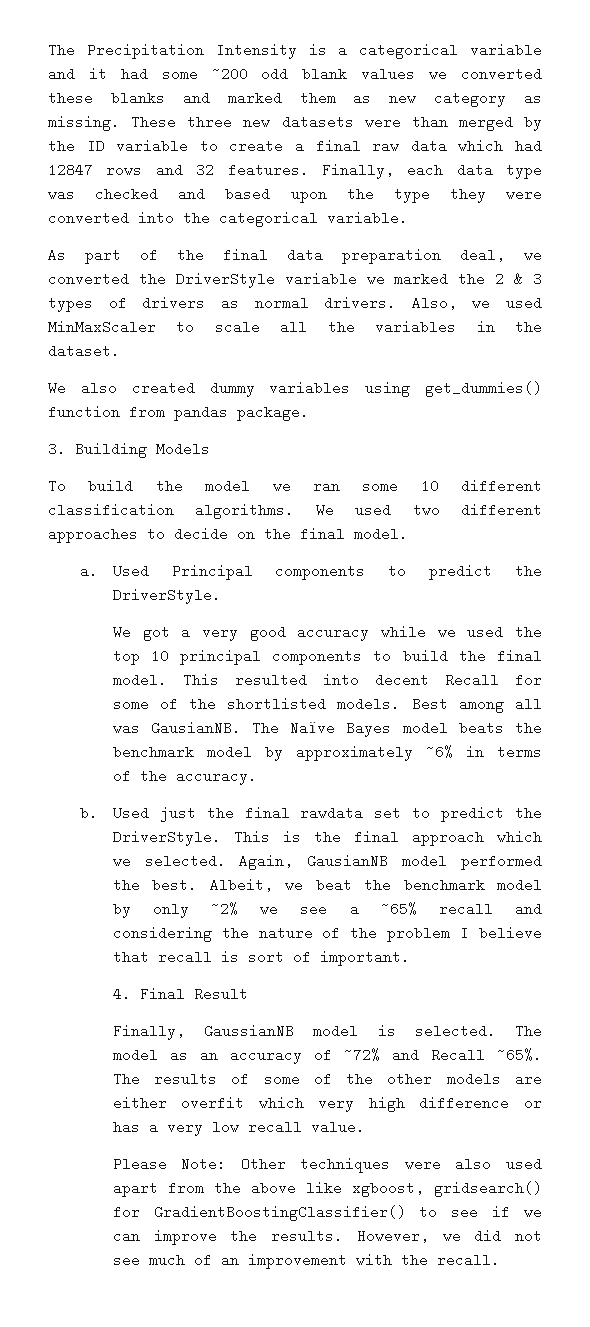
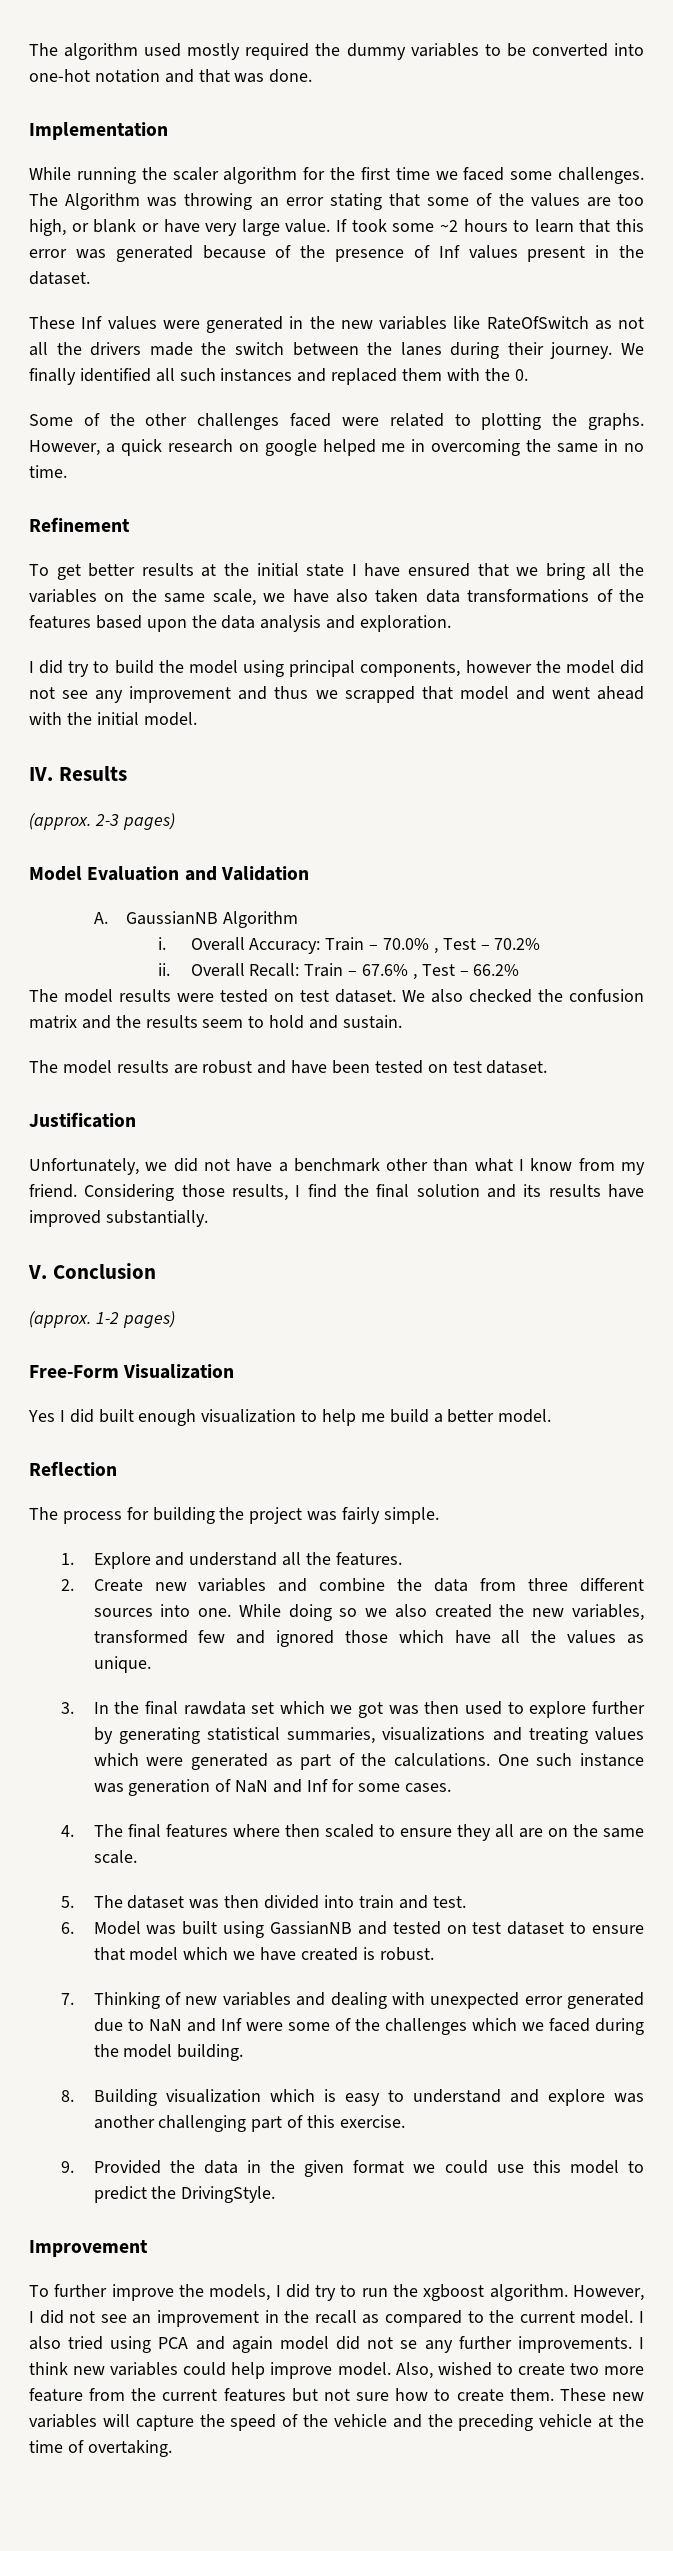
- The Precipitation Intensity is a categorical variable and it had some ~200 odd blank values we converted these blanks and marked them as new category as missing. These three new datasets were than merged by the ID variable to create a final raw data which had 12847 rows and 32 features. Finally, each data type was checked and based upon the type they were converted into the categorical variable.
- As part of the final data preparation deal, we converted the DriverStyle variable we marked the 2 & 3 types of drivers as normal drivers. Also, we used MinMaxScaler to scale all the variables in the dataset.
- We also created dummy variables using get_dummies() function from pandas package.
- 3. Building Models
- To build the model we ran some 10 different classification algorithms. We used two different approaches to decide on the final model.
- a. Used Principal components to predict the DriverStyle.
- We got a very good accuracy while we used the top 10 principal components to build the final model. This resulted into decent Recall for some of the shortlisted models. Best among all was GausianNB. The Naïve Bayes model beats the benchmark model by approximately ~6% in terms of the accuracy.
- b. Used just the final rawdata set to predict the DriverStyle. This is the final approach which we selected. Again, GausianNB model performed the best. Albeit, we beat the benchmark model by only ~2% we see a ~65% recall and considering the nature of the problem I believe that recall is sort of important.
- 4. Final Result
- Finally, GaussianNB model is selected. The model as an accuracy of ~72% and Recall ~65%. The results of some of the other models are either overfit which very high difference or has a very low recall value.
- Please Note: Other techniques were also used apart from the above like xgboost, gridsearch() for GradientBoostingClassifier() to see if we can improve the results. However, we did not see much of an improvement with the recall.
+ The algorithm used mostly required the dummy variables to be converted into one-hot notation and that was done.
+ Implementation
+ While running the scaler algorithm for the first time we faced some challenges. The Algorithm was throwing an error stating that some of the values are too high, or blank or have very large value. If took some ~2 hours to learn that this error was generated because of the presence of Inf values present in the dataset.
+ These Inf values were generated in the new variables like RateOfSwitch as not all the drivers made the switch between the lanes during their journey. We finally identified all such instances and replaced them with the 0.
+ Some of the other challenges faced were related to plotting the graphs. However, a quick research on google helped me in overcoming the same in no time.
+ Refinement
+ To get better results at the initial state I have ensured that we bring all the variables on the same scale, we have also taken data transformations of the features based upon the data analysis and exploration.
+ I did try to build the model using principal components, however the model did not see any improvement and thus we scrapped that model and went ahead with the initial model.
+ IV. Results
+ (approx. 2-3 pages)
+ Model Evaluation and Validation
+ A. GaussianNB Algorithm
+ i. Overall Accuracy: Train – 70.0% , Test – 70.2%
+ ii. Overall Recall: Train – 67.6% , Test – 66.2%
+ The model results were tested on test dataset. We also checked the confusion matrix and the results seem to hold and sustain.
+ The model results are robust and have been tested on test dataset.
+ Justification
+ Unfortunately, we did not have a benchmark other than what I know from my friend. Considering those results, I find the final solution and its results have improved substantially.
+ V. Conclusion
+ (approx. 1-2 pages)
+ Free-Form Visualization
+ Yes I did built enough visualization to help me build a better model.
+ Reflection
+ The process for building the project was fairly simple.
+ 1. Explore and understand all the features.
+ 2. Create new variables and combine the data from three different sources into one. While doing so we also created the new variables, transformed few and ignored those which have all the values as unique.
+ 3. In the final rawdata set which we got was then used to explore further by generating statistical summaries, visualizations and treating values which were generated as part of the calculations. One such instance was generation of NaN and Inf for some cases.
+ 4. The final features where then scaled to ensure they all are on the same scale.
+ 5. The dataset was then divided into train and test.
+ 6. Model was built using GassianNB and tested on test dataset to ensure that model which we have created is robust.
+ 7. Thinking of new variables and dealing with unexpected error generated due to NaN and Inf were some of the challenges which we faced during the model building.
+ 8. Building visualization which is easy to understand and explore was another challenging part of this exercise.
+ 9. Provided the data in the given format we could use this model to predict the DrivingStyle.
+ Improvement
+ To further improve the models, I did try to run the xgboost algorithm. However, I did not see an improvement in the recall as compared to the current model. I also tried using PCA and again model did not se any further improvements. I think new variables could help improve model. Also, wished to create two more feature from the current features but not sure how to create them. These new variables will capture the speed of the vehicle and the preceding vehicle at the time of overtaking.

